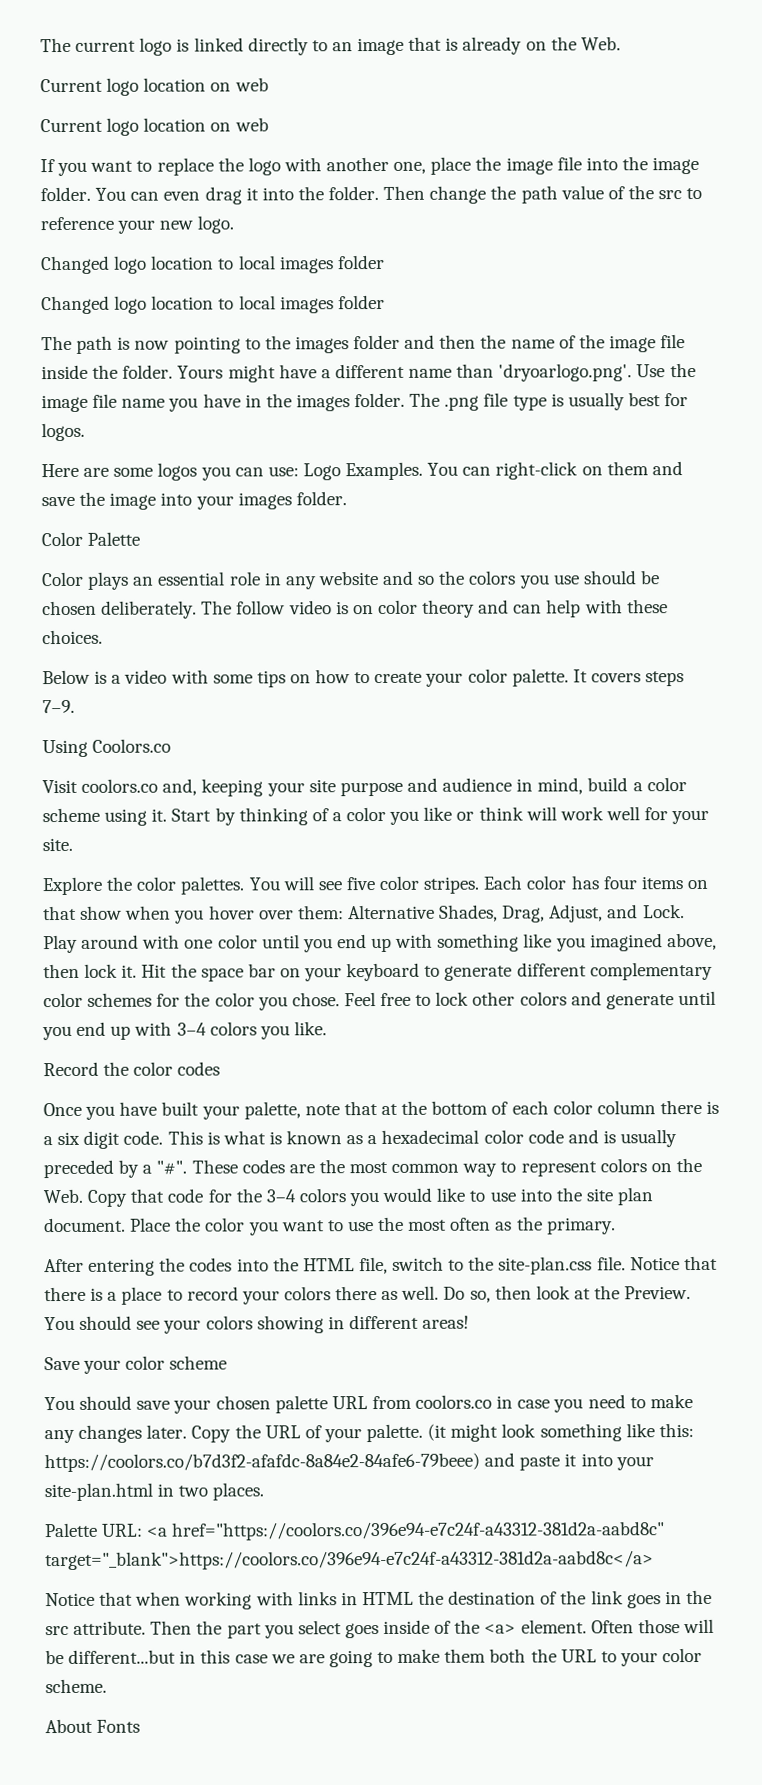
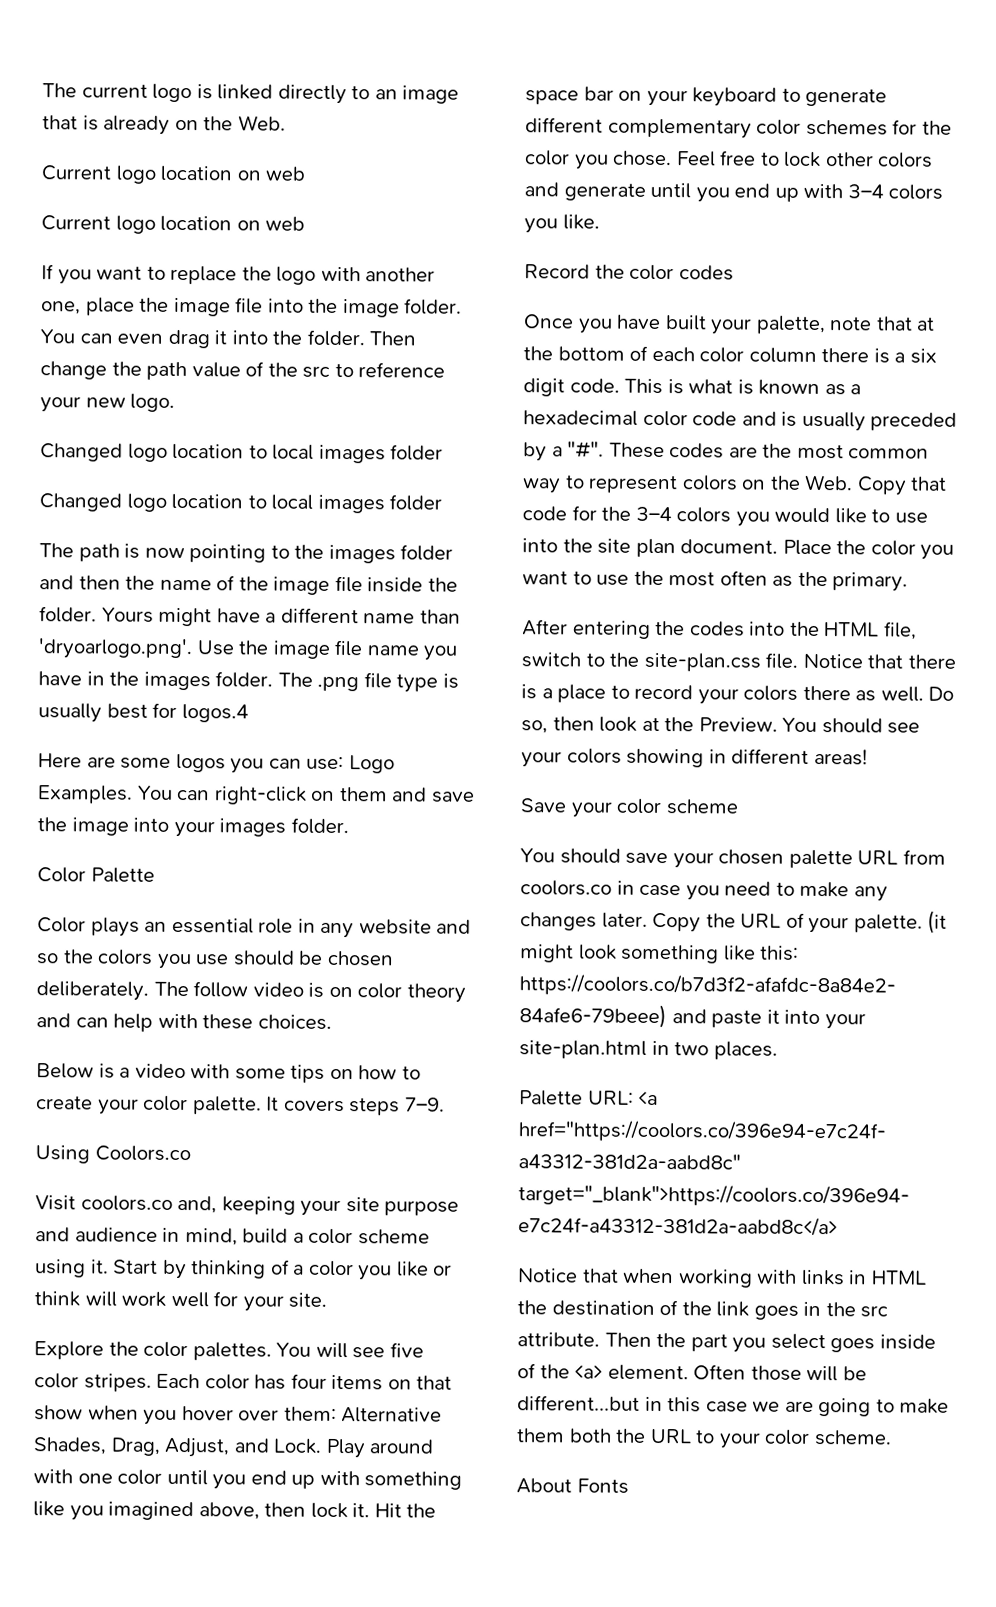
- The .png file type is usually best for logos.
+ The .png file type is usually best for logos.4

